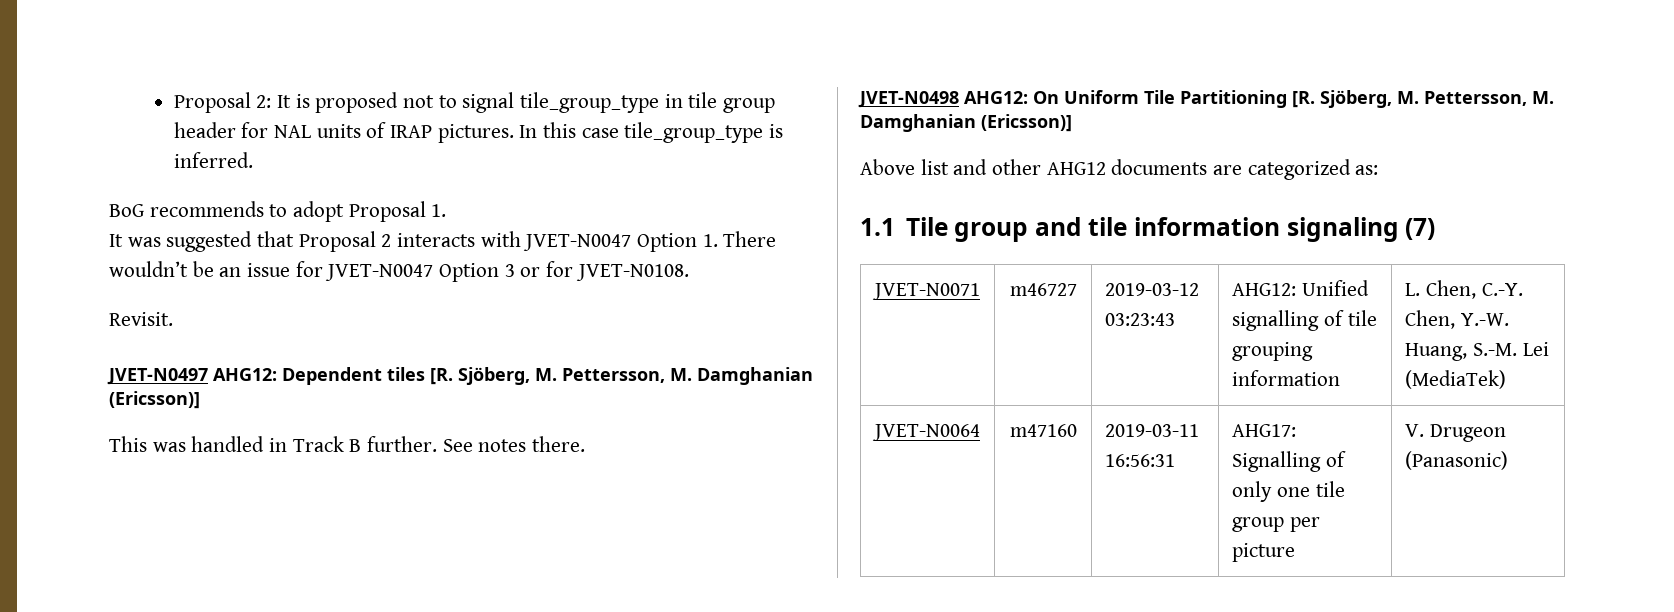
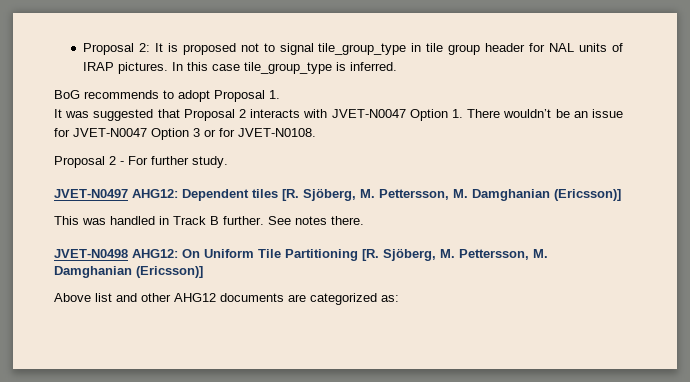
- Revisit.
+ Proposal 2 - For further study.
- 1.1 Tile group and tile information signaling (7)
- JVET-N0071 | m46727 | 2019-03-12 03:23:43 | AHG12: Unified signalling of tile grouping information | L. Chen, C.-Y. Chen, Y.-W. Huang, S.-M. Lei (MediaTek)
- JVET-N0064 | m47160 | 2019-03-11 16:56:31 | AHG17: Signalling of only one tile group per picture | V. Drugeon (Panasonic)

